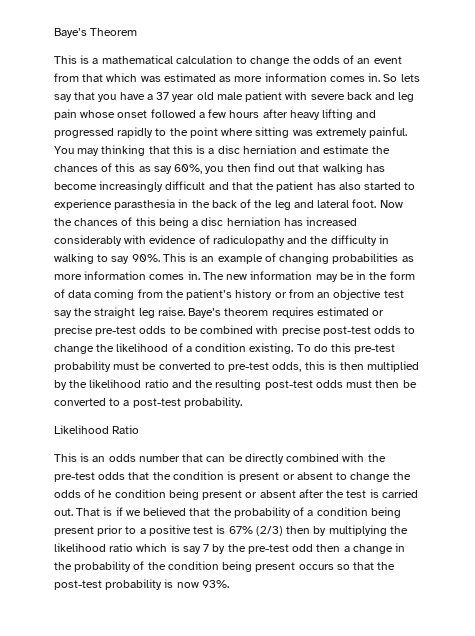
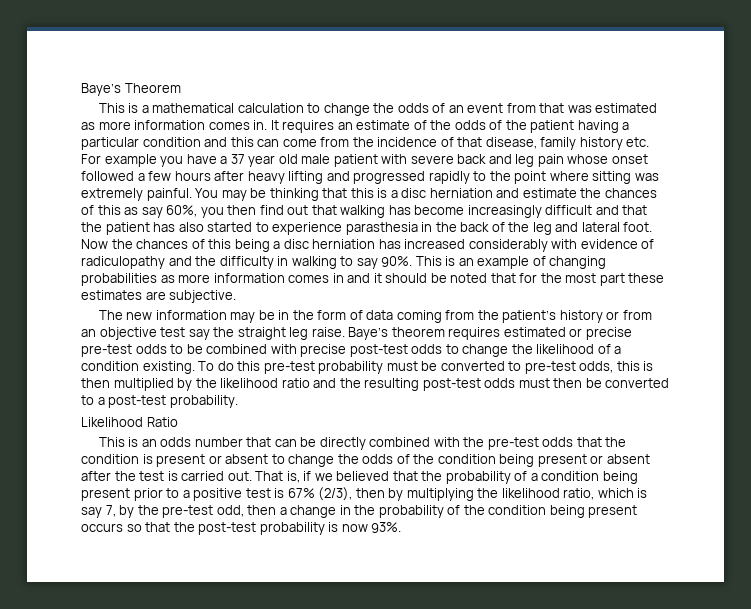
- This is a mathematical calculation to change the odds of an event from that which was estimated as more information comes in.
+ This is a mathematical calculation to change the odds of an event from that was estimated as more information comes in.
- So lets say that you have a 37 year old male patient with severe back and leg pain whose onset followed a few hours after heavy lifting and progressed rapidly to the point where sitting was extremely painful.
+ It requires an estimate of the odds of the patient having a particular condition and this can come from the incidence of that disease, family history etc. For example you have a 37 year old male patient with severe back and leg pain whose onset followed a few hours after heavy lifting and progressed rapidly to the point where sitting was extremely painful.
- You may thinking that this is a disc herniation and estimate the chances of this as say 60%, you then find out that walking has become increasingly difficult and that the patient has also started to experience parasthesia in the back of the leg and lateral foot.
+ You may be thinking that this is a disc herniation and estimate the chances of this as say 60%, you then find out that walking has become increasingly difficult and that the patient has also started to experience parasthesia in the back of the leg and lateral foot.
- This is an example of changing probabilities as more information comes in. The new information may be in the form of data coming from the patient’s history or from an objective test say the straight leg raise.
+ This is an example of changing probabilities as more information comes in and it should be noted that for the most part these estimates are subjective.
+ The new information may be in the form of data coming from the patient’s history or from an objective test say the straight leg raise.
- This is an odds number that can be directly combined with the pre-test odds that the condition is present or absent to change the odds of he condition being present or absent after the test is carried out.
+ This is an odds number that can be directly combined with the pre-test odds that the condition is present or absent to change the odds of the condition being present or absent after the test is carried out.
- That is if we believed that the probability of a condition being present prior to a positive test is 67% (2/3) then by multiplying the likelihood ratio which is say 7 by the pre-test odd then a change in the probability of the condition being present occurs so that the post-test probability is now 93%.
+ That is, if we believed that the probability of a condition being present prior to a positive test is 67% (2/3), then by multiplying the likelihood ratio, which is say 7, by the pre-test odd, then a change in the probability of the condition being present occurs so that the post-test probability is now 93%.

